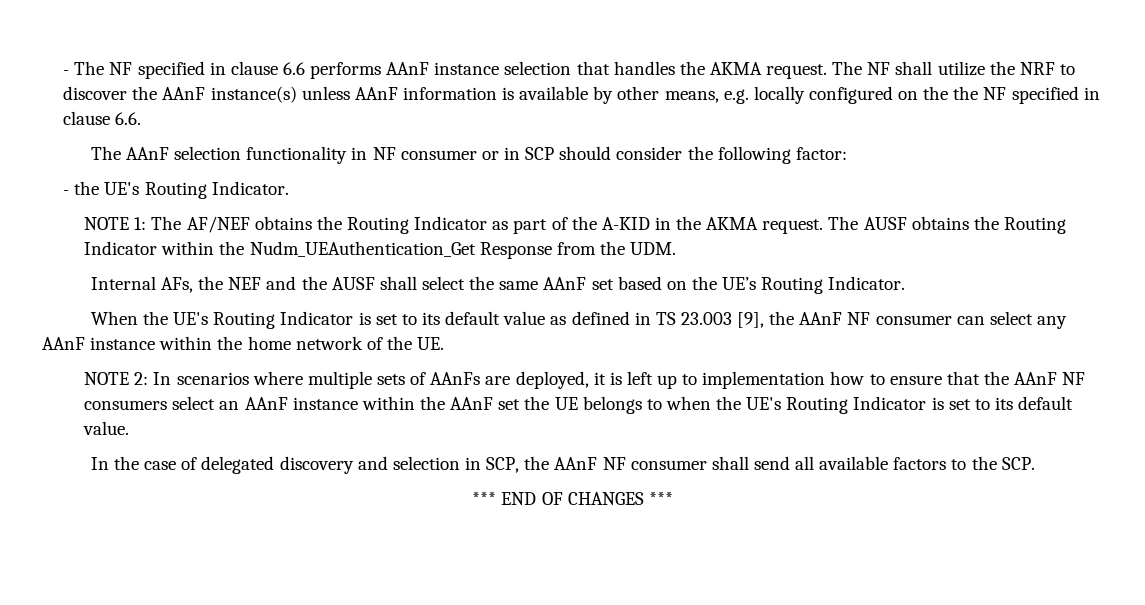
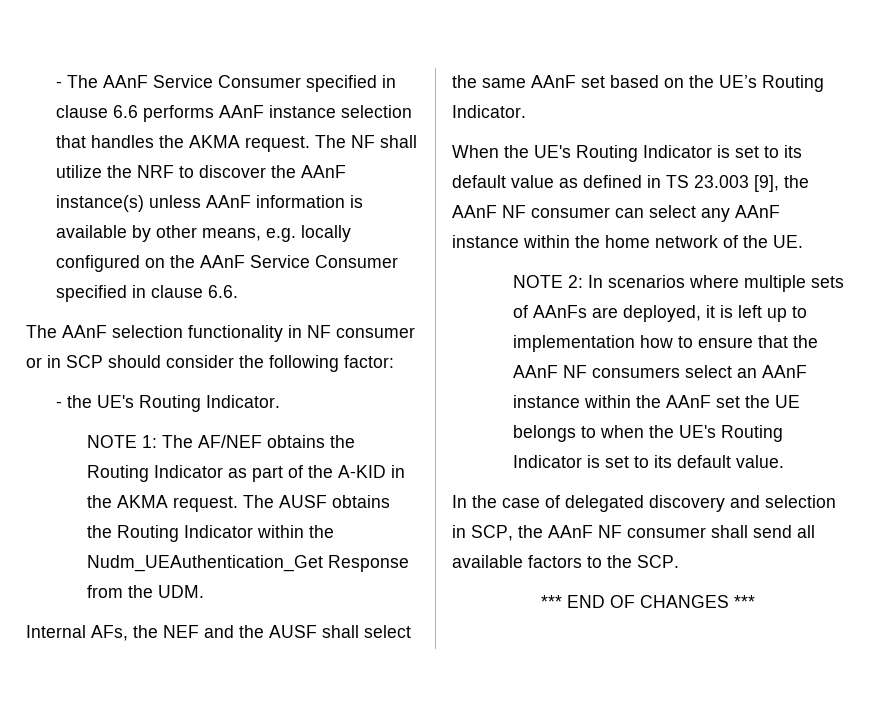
- - The NF specified in clause 6.6 performs AAnF instance selection that handles the AKMA request.
+ - The AAnF Service Consumer specified in clause 6.6 performs AAnF instance selection that handles the AKMA request.
- The NF shall utilize the NRF to discover the AAnF instance(s) unless AAnF information is available by other means, e.g. locally configured on the the NF specified in clause 6.6.
+ The NF shall utilize the NRF to discover the AAnF instance(s) unless AAnF information is available by other means, e.g. locally configured on the AAnF Service Consumer specified in clause 6.6.

